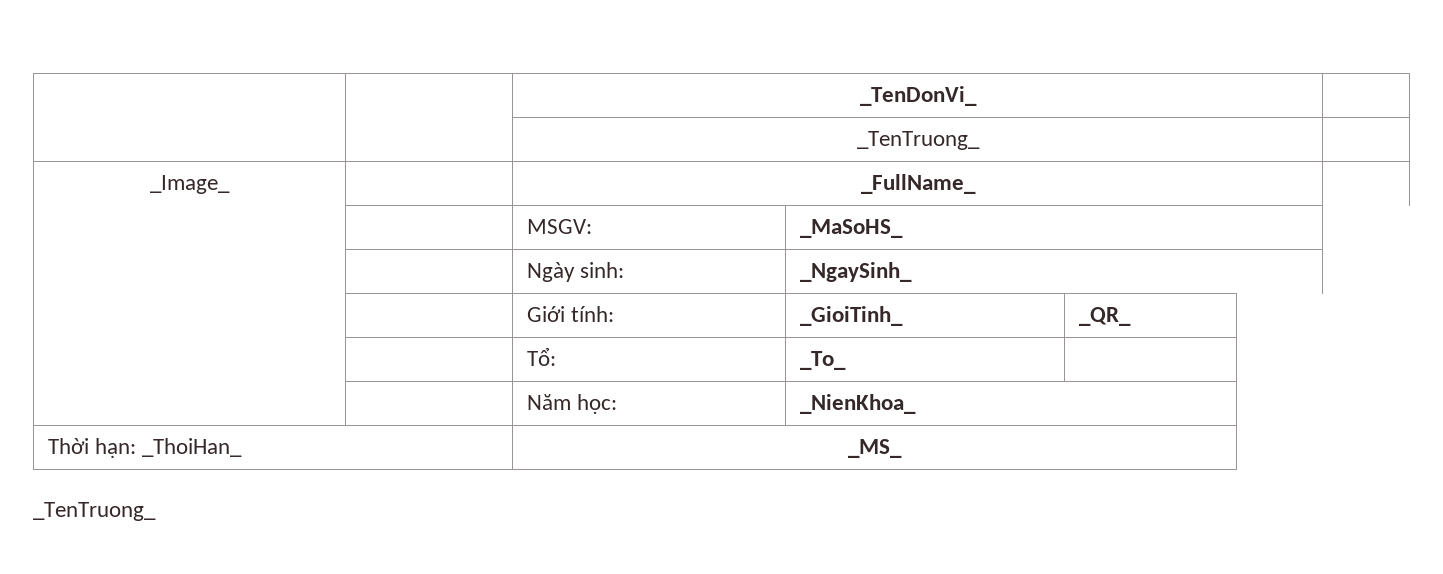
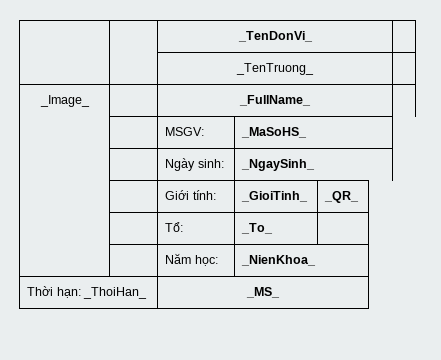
  Thời hạn: _ThoiHan_ | _MS_
- _TenTruong_

